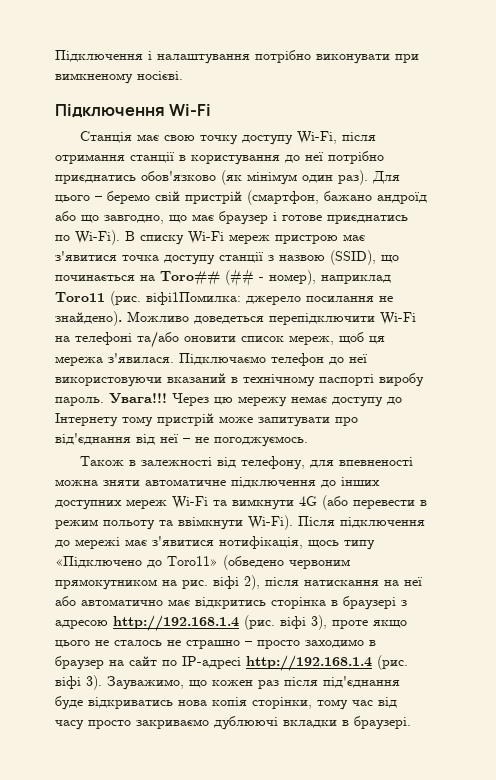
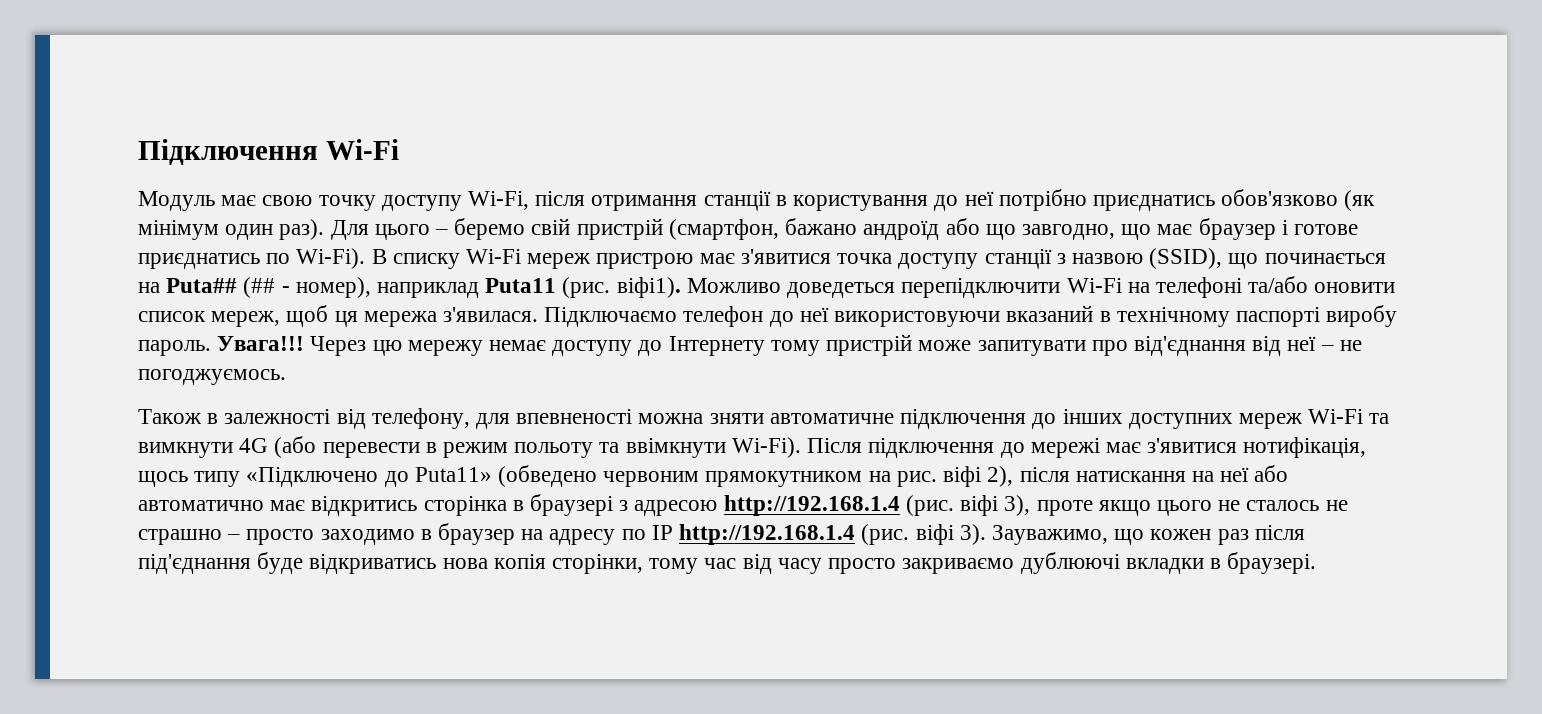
- Підключення і налаштування потрібно виконувати при вимкненому носієві.
- Станція має свою точку доступу Wi-Fi, після отримання станції в користування до неї потрібно приєднатись обов'язково (як мінімум один раз).
+ Модуль має свою точку доступу Wi-Fi, після отримання станції в користування до неї потрібно приєднатись обов'язково (як мінімум один раз).
- В списку Wi-Fi мереж пристрою має з'явитися точка доступу станції з назвою (SSID), що починається на Toro## (## - номер), наприклад Toro11 (рис. віфі1Помилка: джерело посилання не знайдено).
+ В списку Wi-Fi мереж пристрою має з'явитися точка доступу станції з назвою (SSID), що починається на Puta## (## - номер), наприклад Puta11 (рис. віфі1).
- Після підключення до мережі має з'явитися нотифікація, щось типу «Підключено до Toro11» (обведено червоним прямокутником на рис. віфі 2), після натискання на неї або автоматично має відкритись сторінка в браузері з адресою http://192.168.1.4 (рис. віфі 3), проте якщо цього не сталось не страшно – просто заходимо в браузер на сайт по IP-адресі http://192.168.1.4 (рис. віфі 3).
+ Після підключення до мережі має з'явитися нотифікація, щось типу «Підключено до Puta11» (обведено червоним прямокутником на рис. віфі 2), після натискання на неї або автоматично має відкритись сторінка в браузері з адресою http://192.168.1.4 (рис. віфі 3), проте якщо цього не сталось не страшно – просто заходимо в браузер на адресу по IP http://192.168.1.4 (рис. віфі 3).

